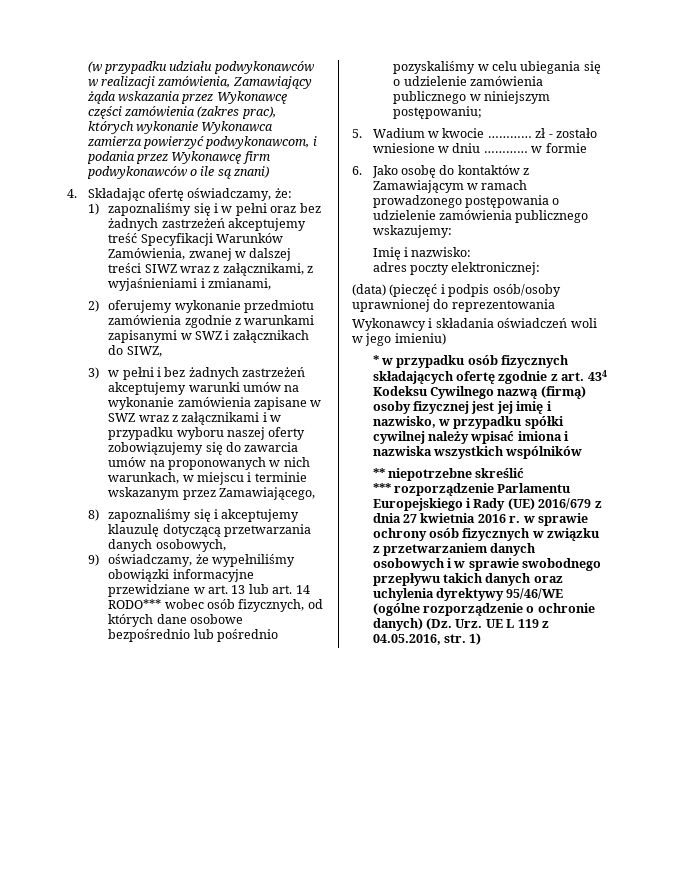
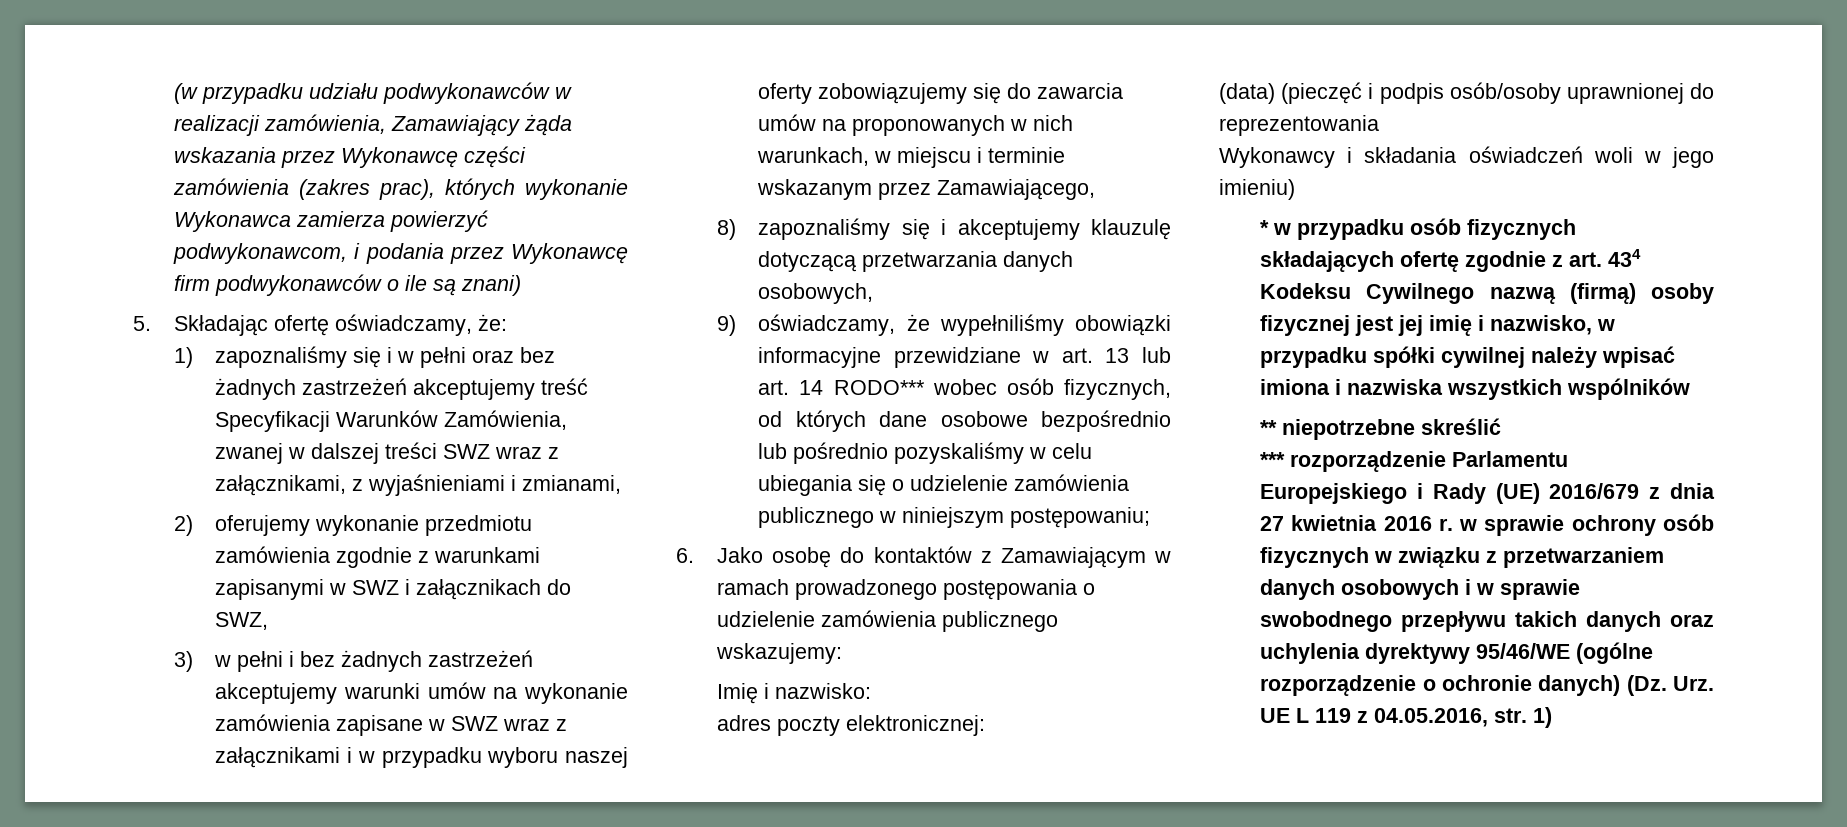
- 4. Składając ofertę oświadczamy, że:
+ 5. Składając ofertę oświadczamy, że:
- 1) zapoznaliśmy się i w pełni oraz bez żadnych zastrzeżeń akceptujemy treść Specyfikacji Warunków Zamówienia, zwanej w dalszej treści SIWZ wraz z załącznikami, z wyjaśnieniami i zmianami,
+ 1) zapoznaliśmy się i w pełni oraz bez żadnych zastrzeżeń akceptujemy treść Specyfikacji Warunków Zamówienia, zwanej w dalszej treści SWZ wraz z załącznikami, z wyjaśnieniami i zmianami,
- 2) oferujemy wykonanie przedmiotu zamówienia zgodnie z warunkami zapisanymi w SWZ i załącznikach do SIWZ,
+ 2) oferujemy wykonanie przedmiotu zamówienia zgodnie z warunkami zapisanymi w SWZ i załącznikach do SWZ,
- 5. Wadium w kwocie ………… zł - zostało wniesione w dniu ………… w formie

